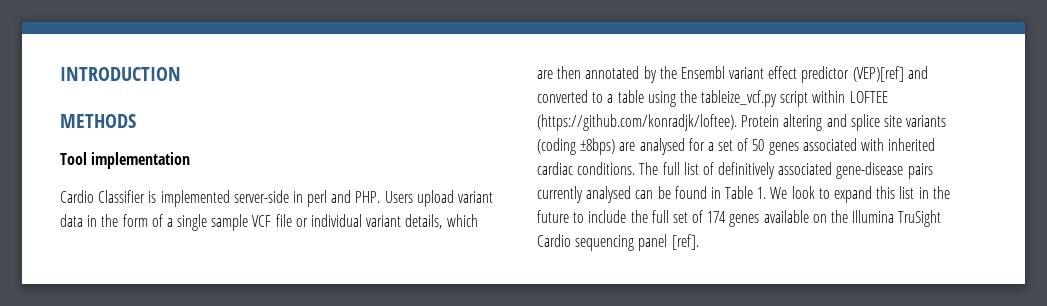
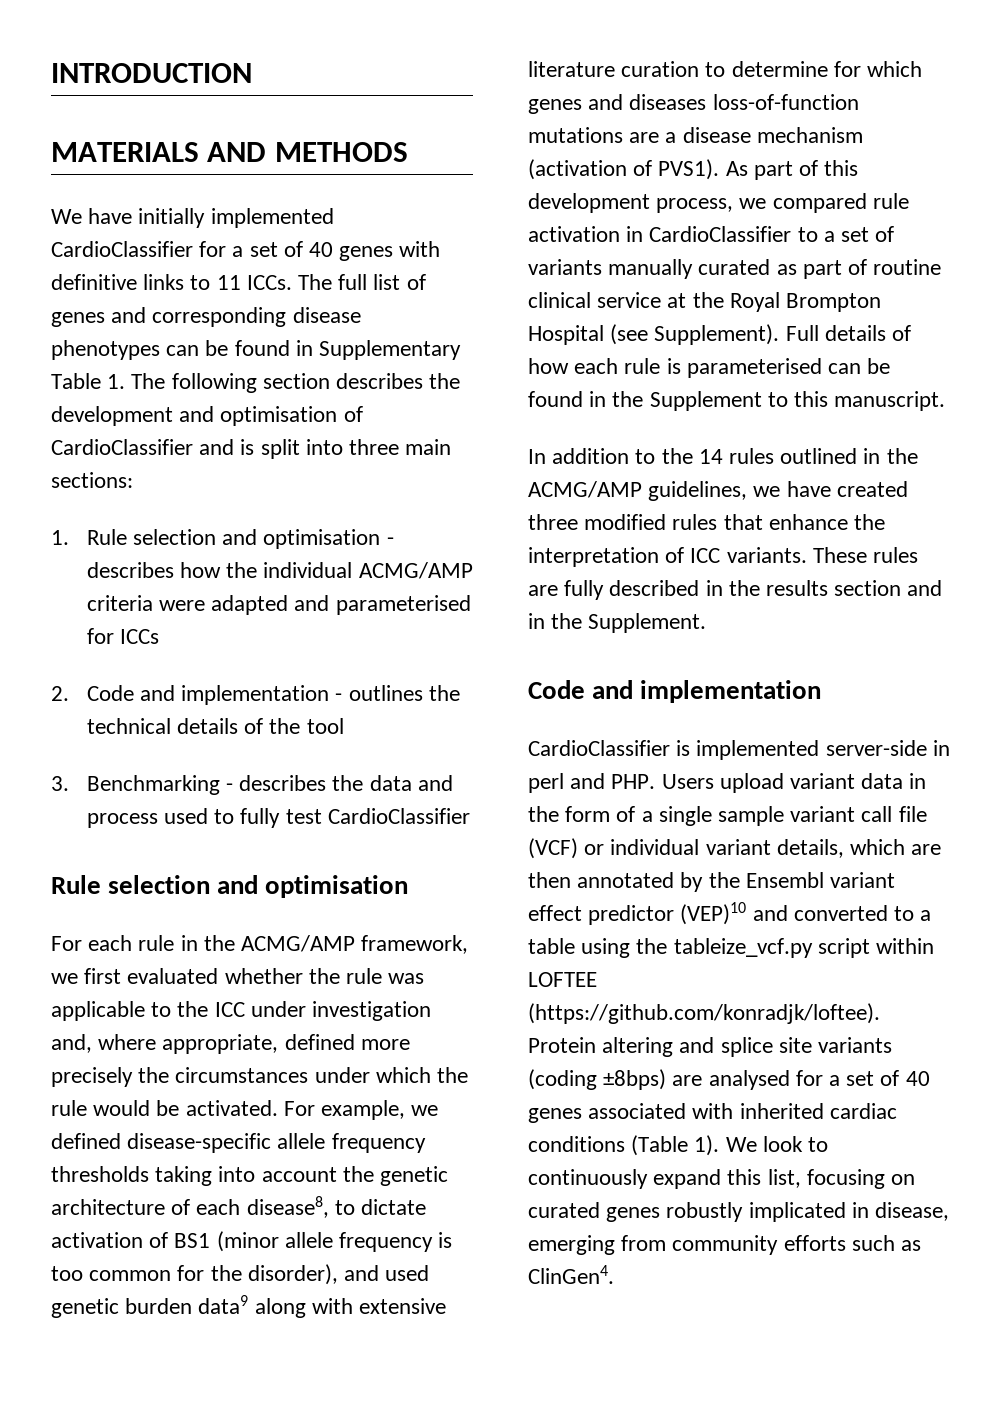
- METHODS
+ MATERIALS AND METHODS
- Tool implementation
+ We have initially implemented CardioClassifier for a set of 40 genes with definitive links to 11 ICCs. The full list of genes and corresponding disease phenotypes can be found in Supplementary Table 1. The following section describes the development and optimisation of CardioClassifier and is split into three main sections:
+ 1. Rule selection and optimisation - describes how the individual ACMG/AMP criteria were adapted and parameterised for ICCs
+ 2. Code and implementation - outlines the technical details of the tool
+ 3. Benchmarking - describes the data and process used to fully test CardioClassifier
+ Rule selection and optimisation
+ For each rule in the ACMG/AMP framework, we first evaluated whether the rule was applicable to the ICC under investigation and, where appropriate, defined more precisely the circumstances under which the rule would be activated. For example, we defined disease-specific allele frequency thresholds taking into account the genetic architecture of each disease8, to dictate activation of BS1 (minor allele frequency is too common for the disorder), and used genetic burden data9 along with extensive literature curation to determine for which genes and diseases loss-of-function mutations are a disease mechanism (activation of PVS1). As part of this development process, we compared rule activation in CardioClassifier to a set of variants manually curated as part of routine clinical service at the Royal Brompton Hospital (see Supplement). Full details of how each rule is parameterised can be found in the Supplement to this manuscript.
+ In addition to the 14 rules outlined in the ACMG/AMP guidelines, we have created three modified rules that enhance the interpretation of ICC variants. These rules are fully described in the results section and in the Supplement.
+ Code and implementation
- Cardio Classifier is implemented server-side in perl and PHP. Users upload variant data in the form of a single sample VCF file or individual variant details, which are then annotated by the Ensembl variant effect predictor (VEP)[ref] and converted to a table using the tableize_vcf.py script within LOFTEE (https://github.com/konradjk/loftee). Protein altering and splice site variants (coding ±8bps) are analysed for a set of 50 genes associated with inherited cardiac conditions. The full list of definitively associated gene-disease pairs currently analysed can be found in Table 1. We look to expand this list in the future to include the full set of 174 genes available on the Illumina TruSight Cardio sequencing panel [ref].
+ CardioClassifier is implemented server-side in perl and PHP. Users upload variant data in the form of a single sample variant call file (VCF) or individual variant details, which are then annotated by the Ensembl variant effect predictor (VEP)10 and converted to a table using the tableize_vcf.py script within LOFTEE (https://github.com/konradjk/loftee). Protein altering and splice site variants (coding ±8bps) are analysed for a set of 40 genes associated with inherited cardiac conditions (Table 1). We look to continuously expand this list, focusing on curated genes robustly implicated in disease, emerging from community efforts such as ClinGen4.

